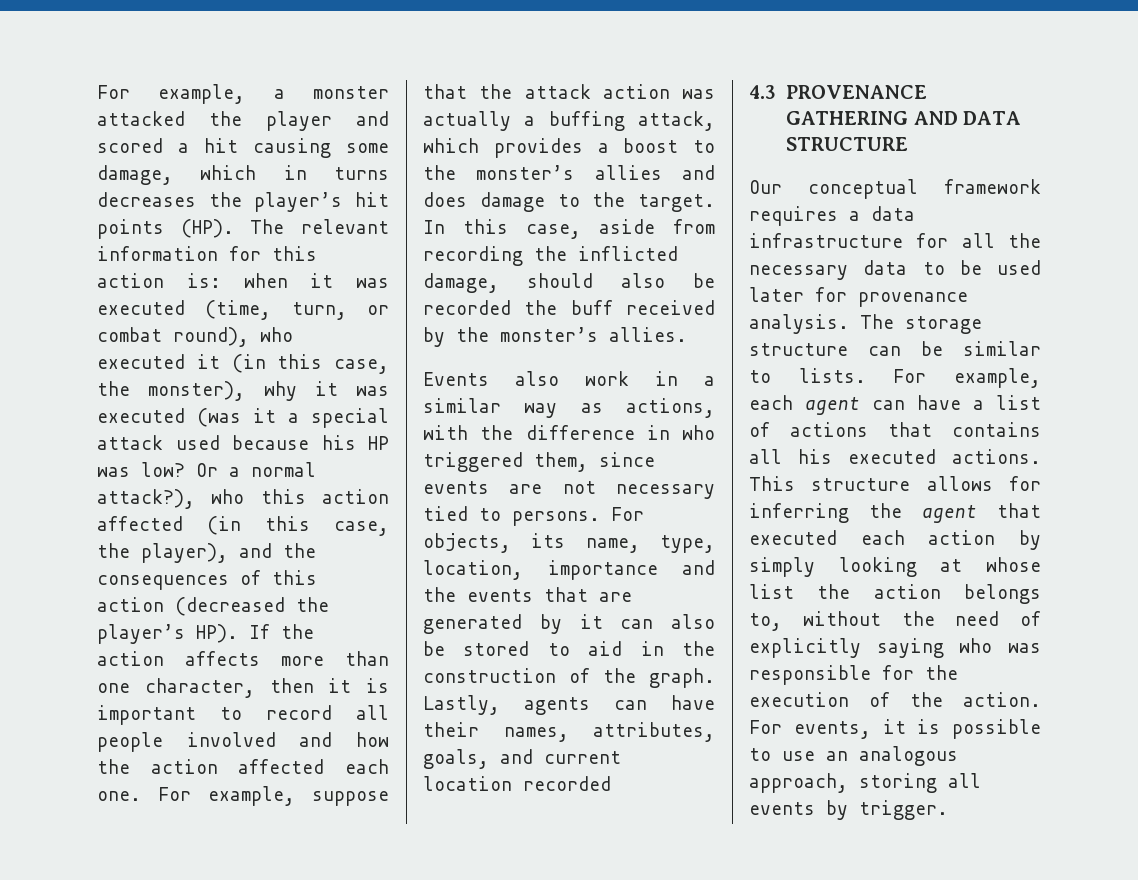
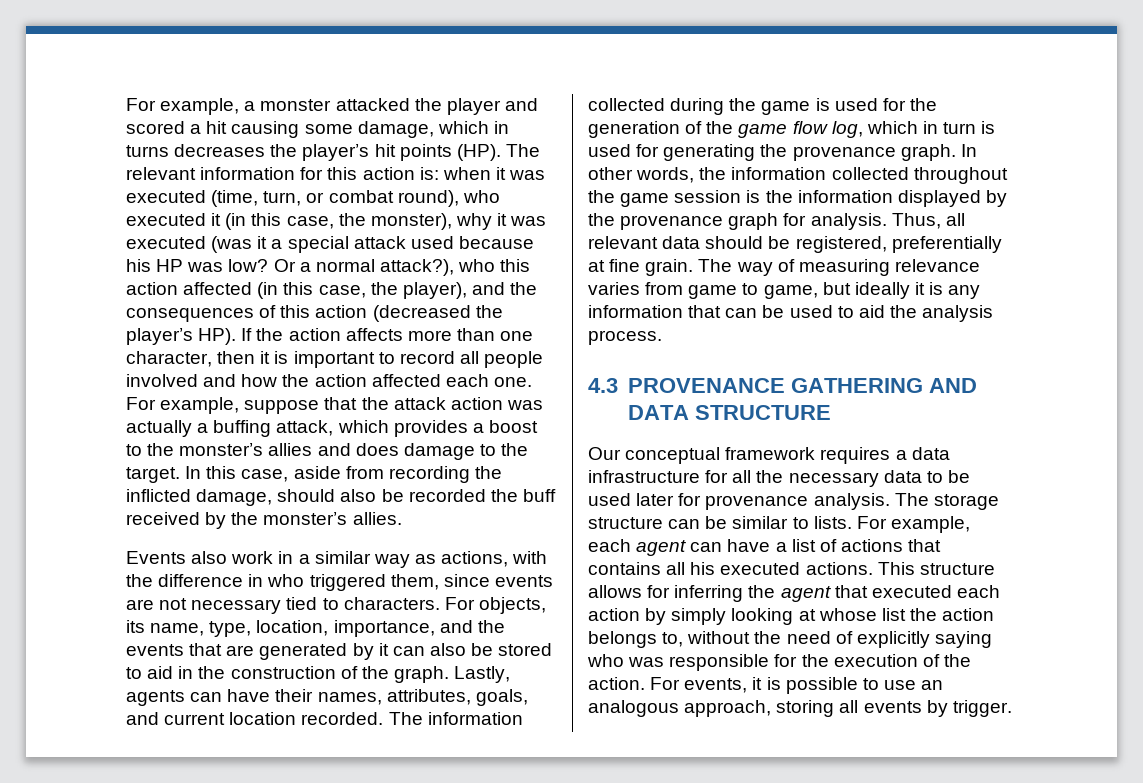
- Events also work in a similar way as actions, with the difference in who triggered them, since events are not necessary tied to persons.
+ Events also work in a similar way as actions, with the difference in who triggered them, since events are not necessary tied to characters.
- For objects, its name, type, location, importance and the events that are generated by it can also be stored to aid in the construction of the graph.
+ For objects, its name, type, location, importance, and the events that are generated by it can also be stored to aid in the construction of the graph.
- Lastly, agents can have their names, attributes, goals, and current location recorded
+ Lastly, agents can have their names, attributes, goals, and current location recorded. The information collected during the game is used for the generation of the game flow log, which in turn is used for generating the provenance graph. In other words, the information collected throughout the game session is the information displayed by the provenance graph for analysis. Thus, all relevant data should be registered, preferentially at fine grain. The way of measuring relevance varies from game to game, but ideally it is any information that can be used to aid the analysis process.

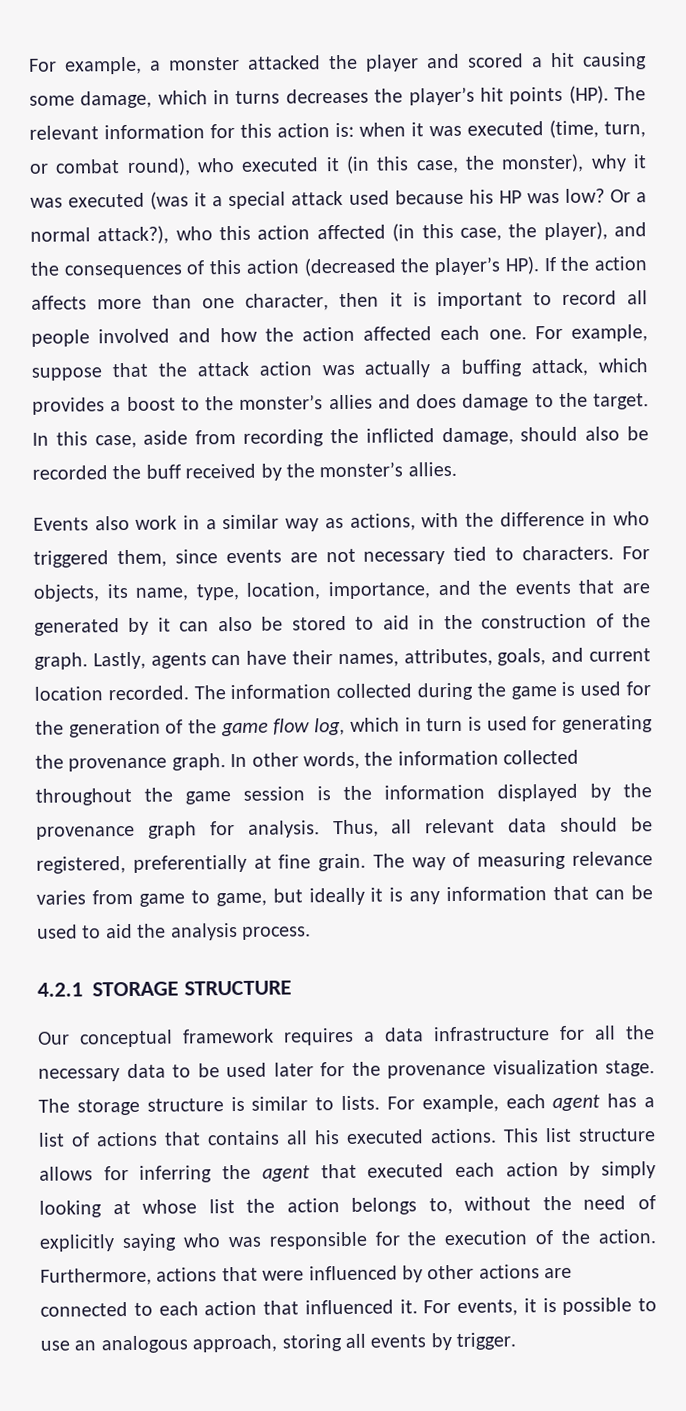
- 4.3 PROVENANCE GATHERING AND DATA STRUCTURE
+ 4.2.1 STORAGE STRUCTURE
- Our conceptual framework requires a data infrastructure for all the necessary data to be used later for provenance analysis.
+ Our conceptual framework requires a data infrastructure for all the necessary data to be used later for the provenance visualization stage.
- The storage structure can be similar to lists.
+ The storage structure is similar to lists.
- For example, each agent can have a list of actions that contains all his executed actions.
+ For example, each agent has a list of actions that contains all his executed actions.
- This structure allows for inferring the agent that executed each action by simply looking at whose list the action belongs to, without the need of explicitly saying who was responsible for the execution of the action.
+ This list structure allows for inferring the agent that executed each action by simply looking at whose list the action belongs to, without the need of explicitly saying who was responsible for the execution of the action.
+ Furthermore, actions that were influenced by other actions are connected to each action that influenced it.

